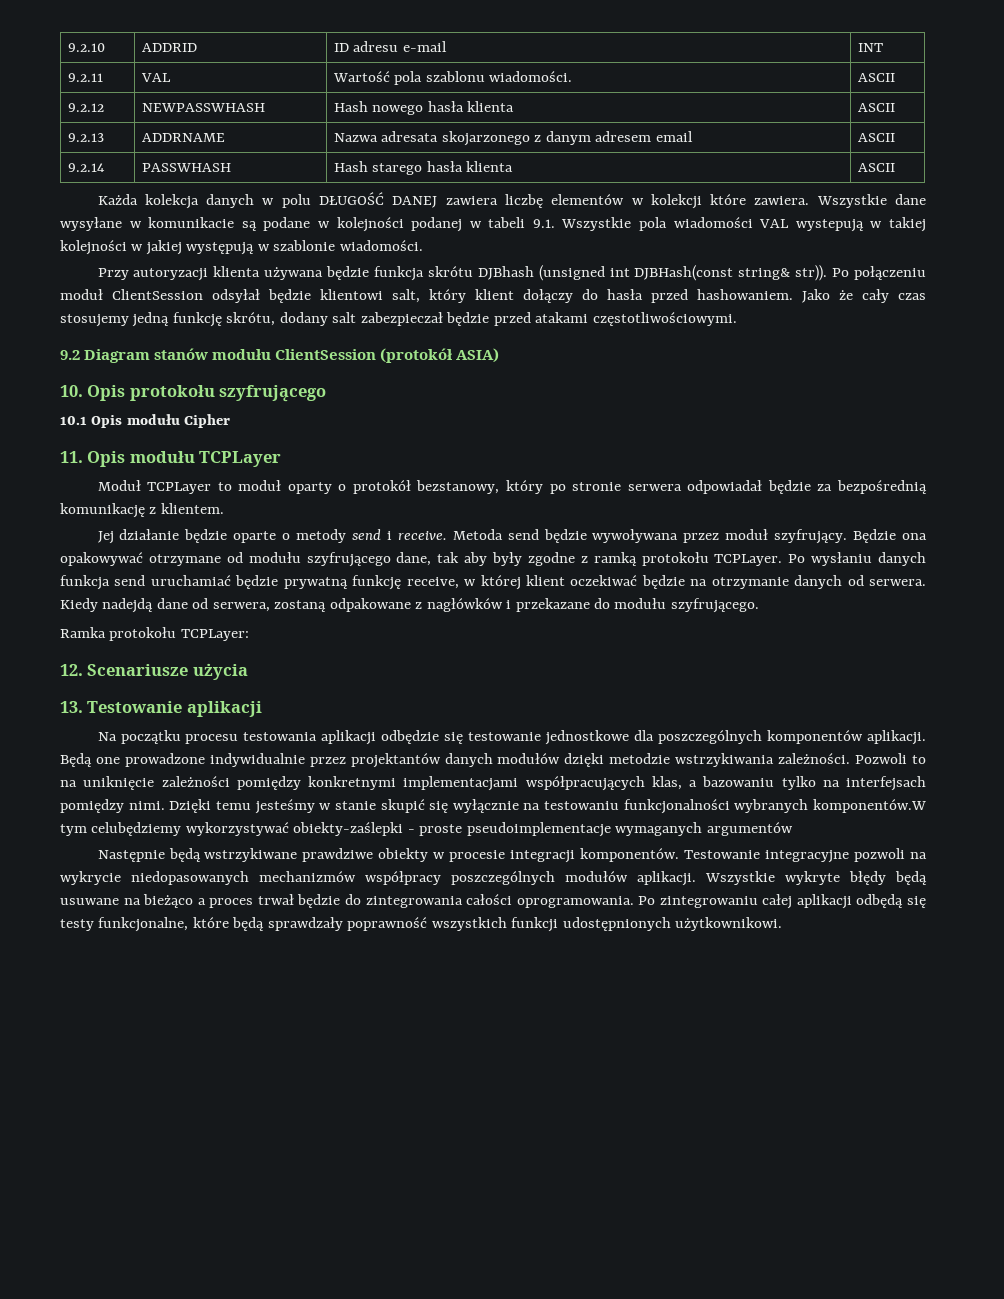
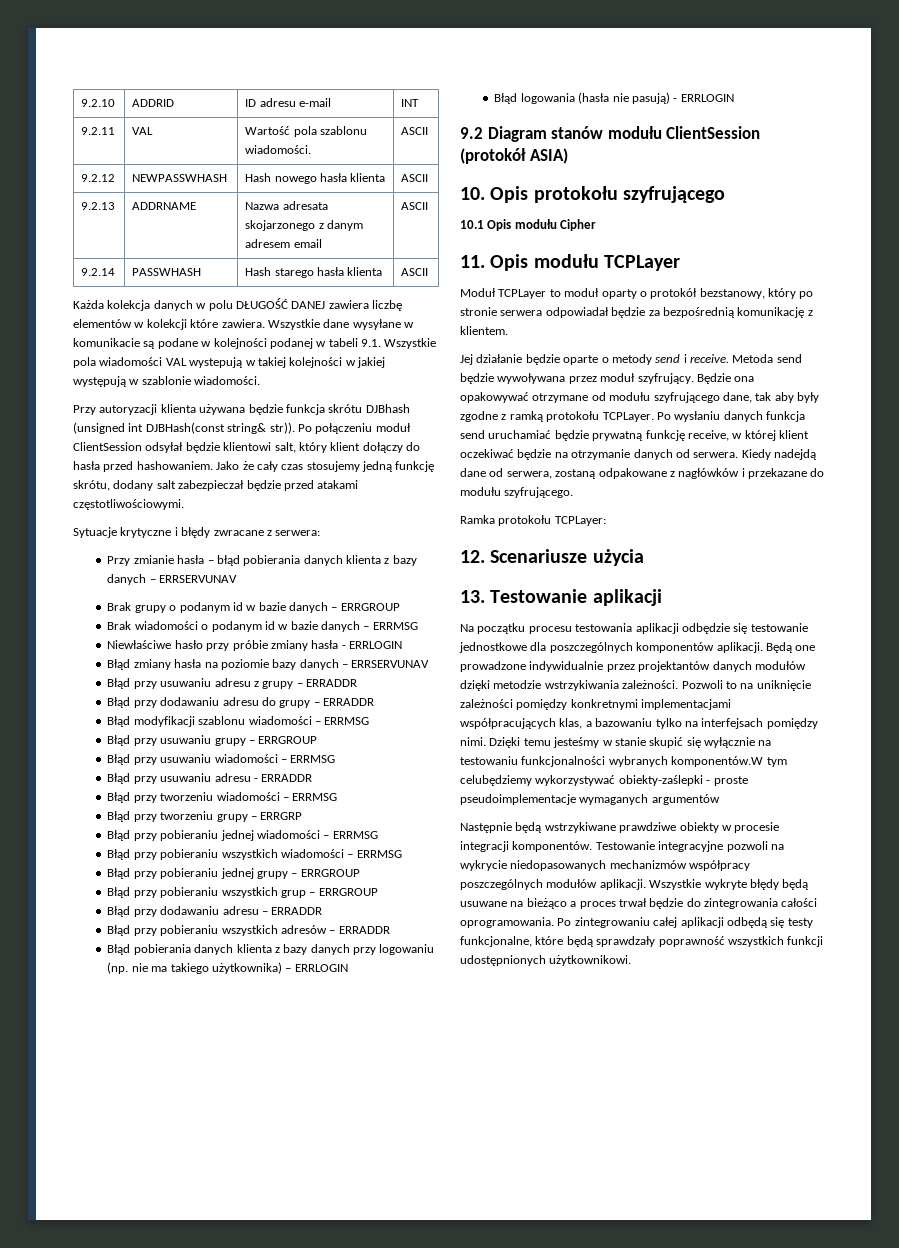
+ Sytuacje krytyczne i błędy zwracane z serwera:
+ Przy zmianie hasła – błąd pobierania danych klienta z bazy danych – ERRSERVUNAV
+ Brak grupy o podanym id w bazie danych – ERRGROUP
+ Brak wiadomości o podanym id w bazie danych – ERRMSG
+ Niewłaściwe hasło przy próbie zmiany hasła - ERRLOGIN
+ Błąd zmiany hasła na poziomie bazy danych – ERRSERVUNAV
+ Błąd przy usuwaniu adresu z grupy – ERRADDR
+ Błąd przy dodawaniu adresu do grupy – ERRADDR
+ Błąd modyfikacji szablonu wiadomości – ERRMSG
+ Błąd przy usuwaniu grupy – ERRGROUP
+ Błąd przy usuwaniu wiadomości – ERRMSG
+ Błąd przy usuwaniu adresu - ERRADDR
+ Błąd przy tworzeniu wiadomości – ERRMSG
+ Błąd przy tworzeniu grupy – ERRGRP
+ Błąd przy pobieraniu jednej wiadomości – ERRMSG
+ Błąd przy pobieraniu wszystkich wiadomości – ERRMSG
+ Błąd przy pobieraniu jednej grupy – ERRGROUP
+ Błąd przy pobieraniu wszystkich grup – ERRGROUP
+ Błąd przy dodawaniu adresu – ERRADDR
+ Błąd przy pobieraniu wszystkich adresów – ERRADDR
+ Błąd pobierania danych klienta z bazy danych przy logowaniu (np. nie ma takiego użytkownika) – ERRLOGIN
+ Błąd logowania (hasła nie pasują) - ERRLOGIN

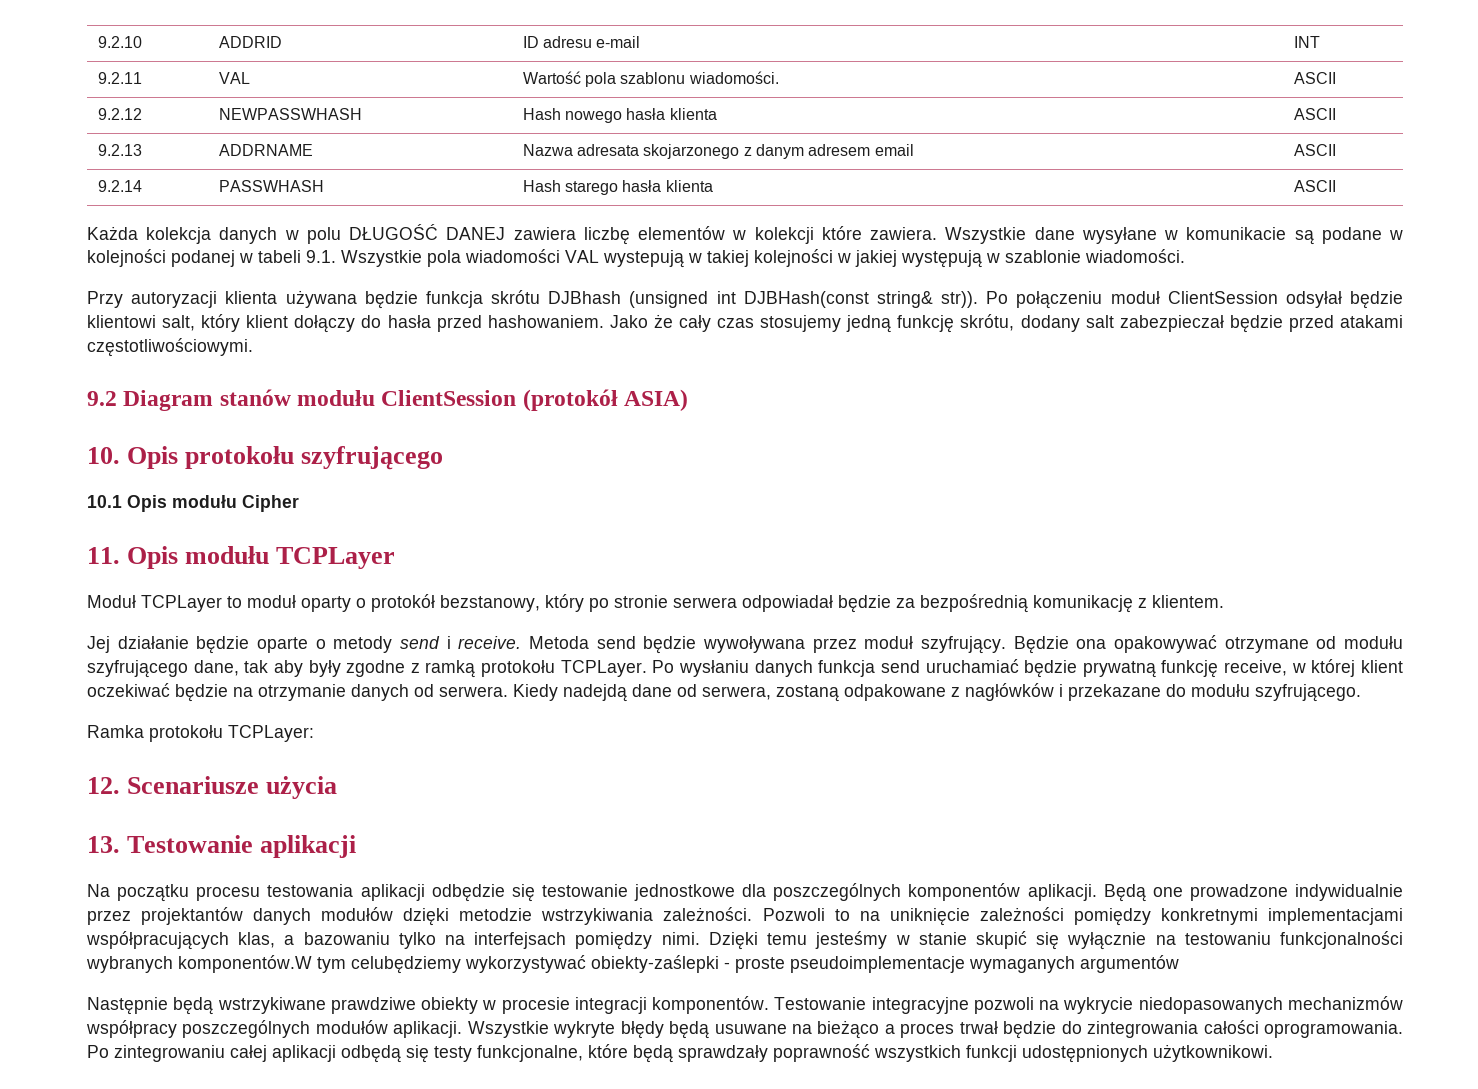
- Sytuacje krytyczne i błędy zwracane z serwera:
- Przy zmianie hasła – błąd pobierania danych klienta z bazy danych – ERRSERVUNAV
- Brak grupy o podanym id w bazie danych – ERRGROUP
- Brak wiadomości o podanym id w bazie danych – ERRMSG
- Niewłaściwe hasło przy próbie zmiany hasła - ERRLOGIN
- Błąd zmiany hasła na poziomie bazy danych – ERRSERVUNAV
- Błąd przy usuwaniu adresu z grupy – ERRADDR
- Błąd przy dodawaniu adresu do grupy – ERRADDR
- Błąd modyfikacji szablonu wiadomości – ERRMSG
- Błąd przy usuwaniu grupy – ERRGROUP
- Błąd przy usuwaniu wiadomości – ERRMSG
- Błąd przy usuwaniu adresu - ERRADDR
- Błąd przy tworzeniu wiadomości – ERRMSG
- Błąd przy tworzeniu grupy – ERRGRP
- Błąd przy pobieraniu jednej wiadomości – ERRMSG
- Błąd przy pobieraniu wszystkich wiadomości – ERRMSG
- Błąd przy pobieraniu jednej grupy – ERRGROUP
- Błąd przy pobieraniu wszystkich grup – ERRGROUP
- Błąd przy dodawaniu adresu – ERRADDR
- Błąd przy pobieraniu wszystkich adresów – ERRADDR
- Błąd pobierania danych klienta z bazy danych przy logowaniu (np. nie ma takiego użytkownika) – ERRLOGIN
- Błąd logowania (hasła nie pasują) - ERRLOGIN

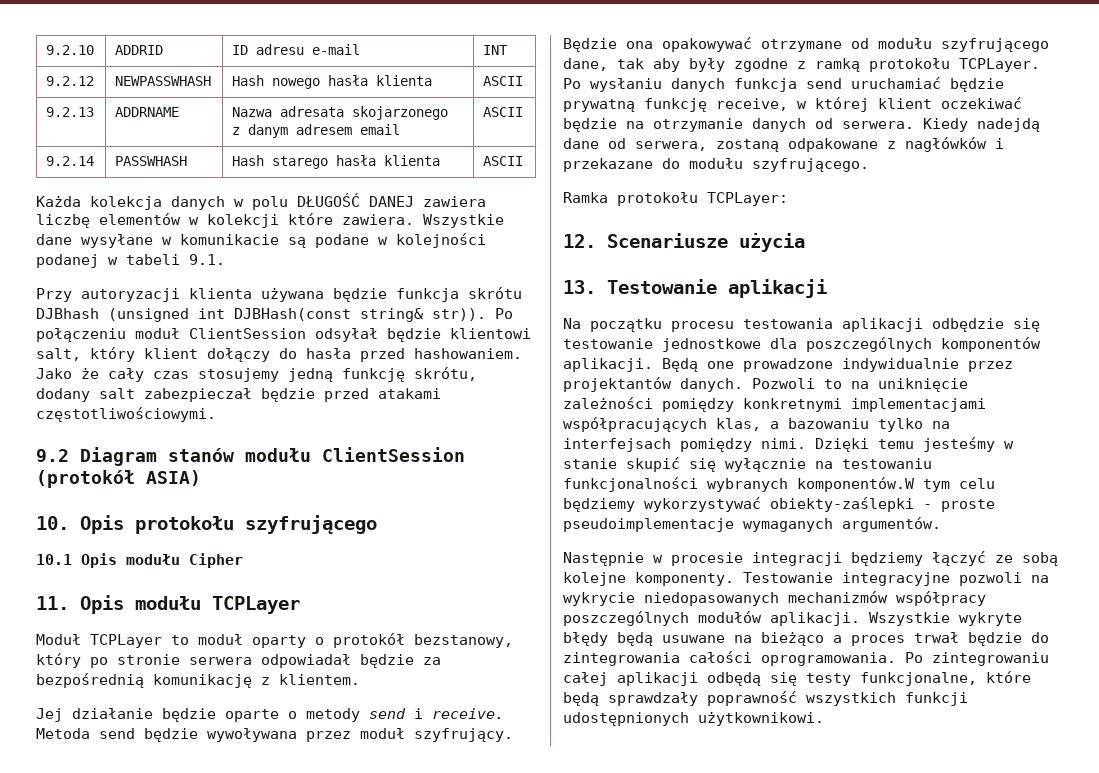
- 9.2.11 | VAL | Wartość pola szablonu wiadomości. | ASCII
- Wszystkie dane wysyłane w komunikacie są podane w kolejności podanej w tabeli 9.1. Wszystkie pola wiadomości VAL wystepują w takiej kolejności w jakiej występują w szablonie wiadomości.
+ Wszystkie dane wysyłane w komunikacie są podane w kolejności podanej w tabeli 9.1.
- Będą one prowadzone indywidualnie przez projektantów danych modułów dzięki metodzie wstrzykiwania zależności.
+ Będą one prowadzone indywidualnie przez projektantów danych.
- Dzięki temu jesteśmy w stanie skupić się wyłącznie na testowaniu funkcjonalności wybranych komponentów.W tym celubędziemy wykorzystywać obiekty-zaślepki - proste pseudoimplementacje wymaganych argumentów
+ Dzięki temu jesteśmy w stanie skupić się wyłącznie na testowaniu funkcjonalności wybranych komponentów.W tym celu będziemy wykorzystywać obiekty-zaślepki - proste pseudoimplementacje wymaganych argumentów.
- Następnie będą wstrzykiwane prawdziwe obiekty w procesie integracji komponentów.
+ Następnie w procesie integracji będziemy łączyć ze sobą kolejne komponenty.

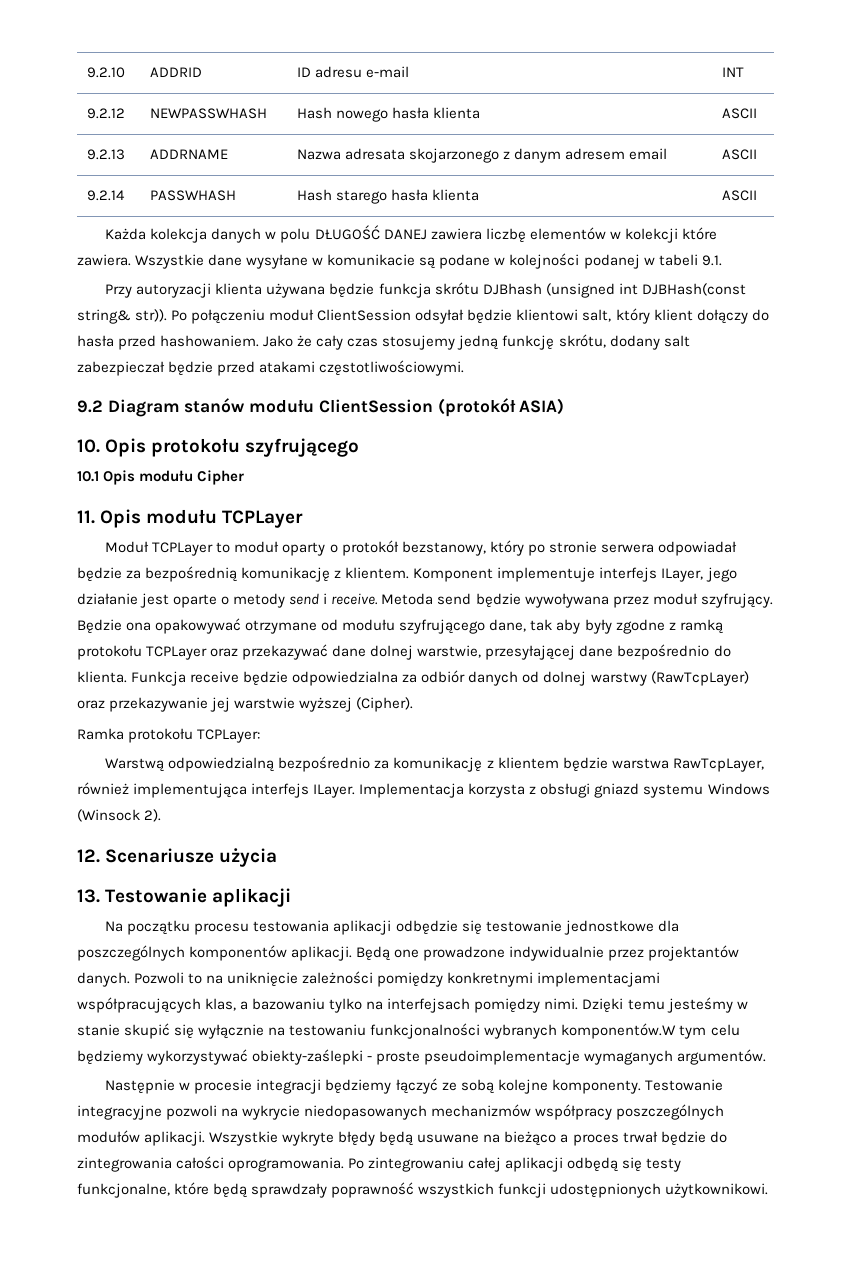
- Moduł TCPLayer to moduł oparty o protokół bezstanowy, który po stronie serwera odpowiadał będzie za bezpośrednią komunikację z klientem.
- Jej działanie będzie oparte o metody send i receive.
+ Moduł TCPLayer to moduł oparty o protokół bezstanowy, który po stronie serwera odpowiadał będzie za bezpośrednią komunikację z klientem. Komponent implementuje interfejs ILayer, jego działanie jest oparte o metody send i receive.
- Będzie ona opakowywać otrzymane od modułu szyfrującego dane, tak aby były zgodne z ramką protokołu TCPLayer. Po wysłaniu danych funkcja send uruchamiać będzie prywatną funkcję receive, w której klient oczekiwać będzie na otrzymanie danych od serwera. Kiedy nadejdą dane od serwera, zostaną odpakowane z nagłówków i przekazane do modułu szyfrującego.
+ Będzie ona opakowywać otrzymane od modułu szyfrującego dane, tak aby były zgodne z ramką protokołu TCPLayer oraz przekazywać dane dolnej warstwie, przesyłającej dane bezpośrednio do klienta. Funkcja receive będzie odpowiedzialna za odbiór danych od dolnej warstwy (RawTcpLayer) oraz przekazywanie jej warstwie wyższej (Cipher).
  Ramka protokołu TCPLayer:
+ Warstwą odpowiedzialną bezpośrednio za komunikację z klientem będzie warstwa RawTcpLayer, również implementująca interfejs ILayer. Implementacja korzysta z obsługi gniazd systemu Windows (Winsock 2).

